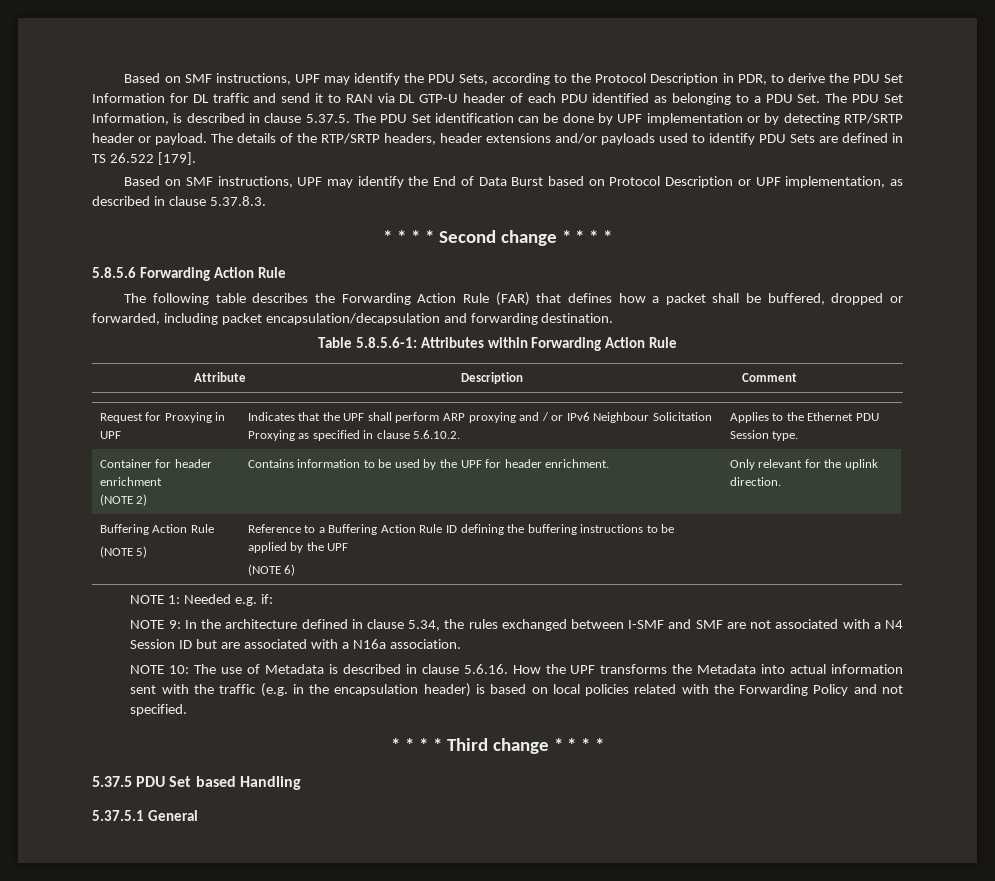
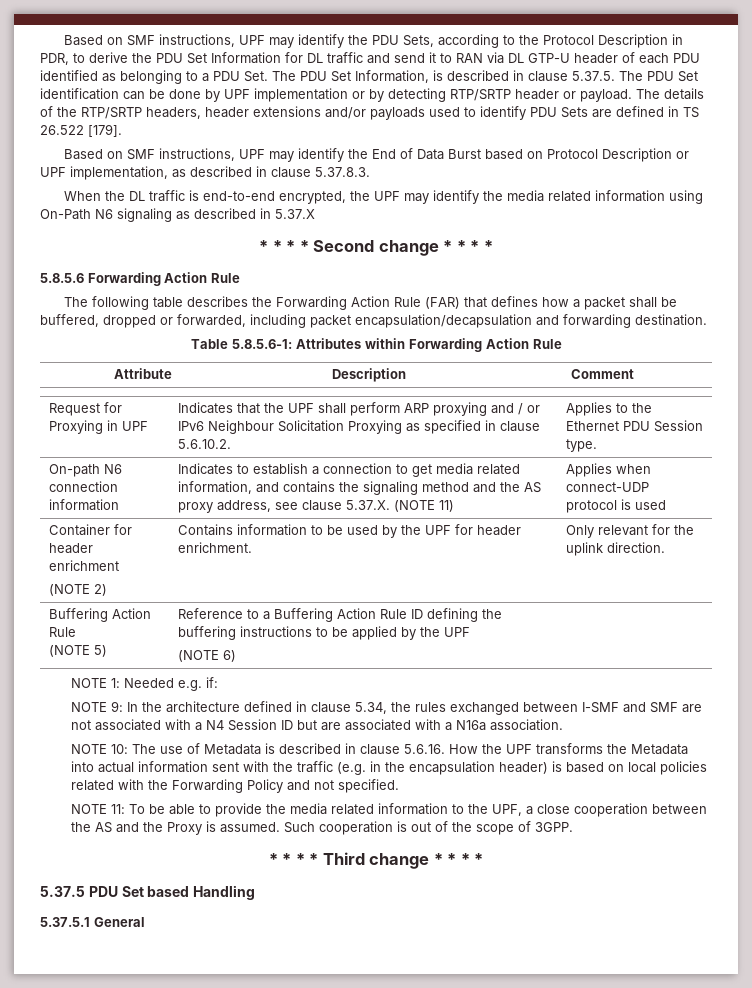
+ When the DL traffic is end-to-end encrypted, the UPF may identify the media related information using On-Path N6 signaling as described in 5.37.X
+ On-path N6 connection information | Indicates to establish a connection to get media related information, and contains the signaling method and the AS proxy address, see clause 5.37.X. (NOTE 11) | Applies when connect-UDP protocol is used
+ NOTE 11: To be able to provide the media related information to the UPF, a close cooperation between the AS and the Proxy is assumed. Such cooperation is out of the scope of 3GPP.

